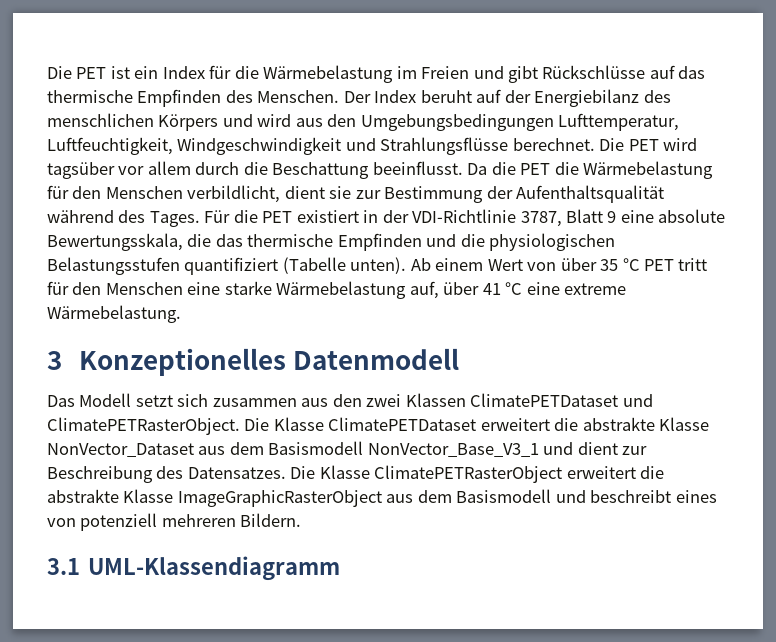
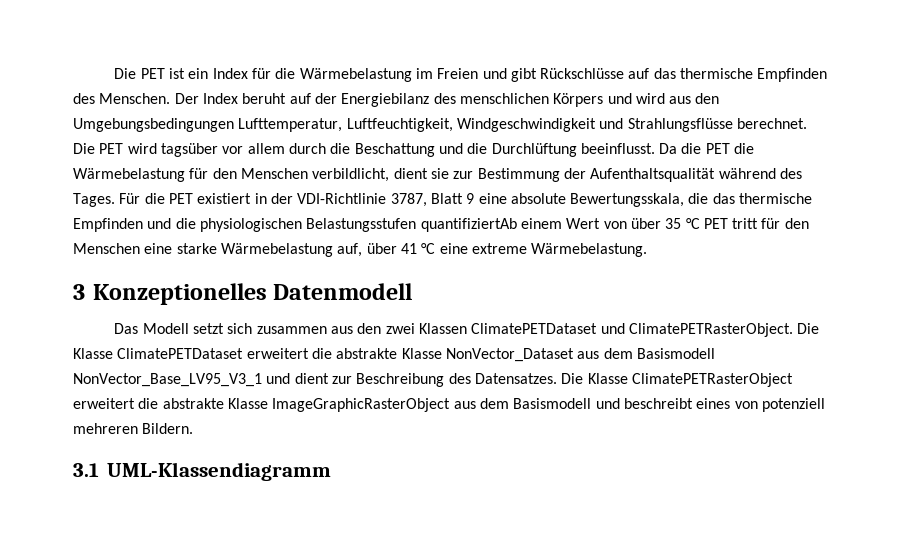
- Die PET wird tagsüber vor allem durch die Beschattung beeinflusst.
+ Die PET wird tagsüber vor allem durch die Beschattung und die Durchlüftung beeinflusst.
- Für die PET existiert in der VDI-Richtlinie 3787, Blatt 9 eine absolute Bewertungsskala, die das thermische Empfinden und die physiologischen Belastungsstufen quantifiziert (Tabelle unten). Ab einem Wert von über 35 °C PET tritt für den Menschen eine starke Wärmebelastung auf, über 41 °C eine extreme Wärmebelastung.
+ Für die PET existiert in der VDI-Richtlinie 3787, Blatt 9 eine absolute Bewertungsskala, die das thermische Empfinden und die physiologischen Belastungsstufen quantifiziertAb einem Wert von über 35 °C PET tritt für den Menschen eine starke Wärmebelastung auf, über 41 °C eine extreme Wärmebelastung.
- Die Klasse ClimatePETDataset erweitert die abstrakte Klasse NonVector_Dataset aus dem Basismodell NonVector_Base_V3_1 und dient zur Beschreibung des Datensatzes.
+ Die Klasse ClimatePETDataset erweitert die abstrakte Klasse NonVector_Dataset aus dem Basismodell NonVector_Base_LV95_V3_1 und dient zur Beschreibung des Datensatzes.

